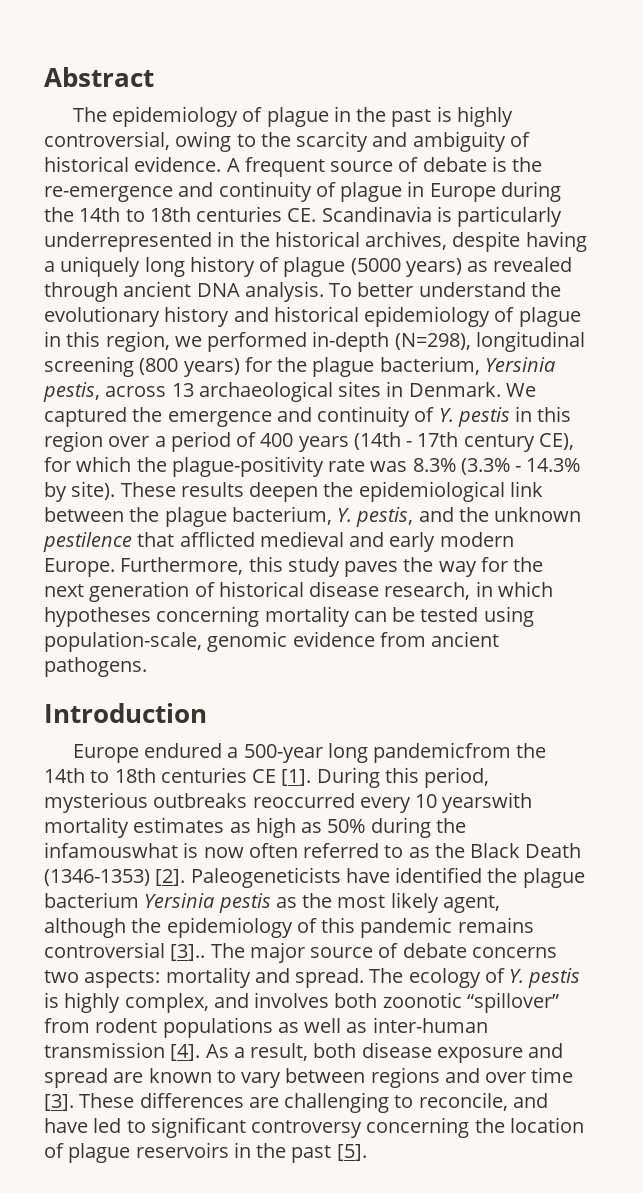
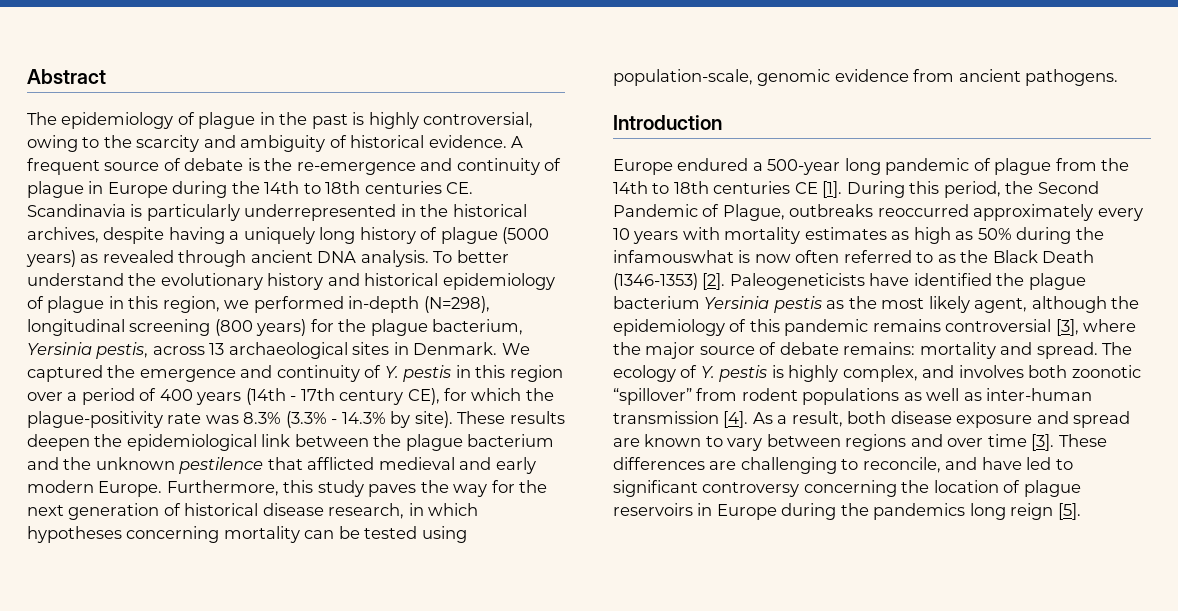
- These results deepen the epidemiological link between the plague bacterium, Y. pestis, and the unknown pestilence that afflicted medieval and early modern Europe.
+ These results deepen the epidemiological link between the plague bacterium and the unknown pestilence that afflicted medieval and early modern Europe.
- Europe endured a 500-year long pandemicfrom the 14th to 18th centuries CE [1].
+ Europe endured a 500-year long pandemic of plague from the 14th to 18th centuries CE [1].
- During this period, mysterious outbreaks reoccurred every 10 yearswith mortality estimates as high as 50% during the infamouswhat is now often referred to as the Black Death (1346-1353) [2].
+ During this period, the Second Pandemic of Plague, outbreaks reoccurred approximately every 10 years with mortality estimates as high as 50% during the infamouswhat is now often referred to as the Black Death (1346-1353) [2].
- Paleogeneticists have identified the plague bacterium Yersinia pestis as the most likely agent, although the epidemiology of this pandemic remains controversial [3].. The major source of debate concerns two aspects: mortality and spread.
+ Paleogeneticists have identified the plague bacterium Yersinia pestis as the most likely agent, although the epidemiology of this pandemic remains controversial [3], where the major source of debate remains: mortality and spread.
- These differences are challenging to reconcile, and have led to significant controversy concerning the location of plague reservoirs in the past [5].
+ These differences are challenging to reconcile, and have led to significant controversy concerning the location of plague reservoirs in Europe during the pandemics long reign [5].

